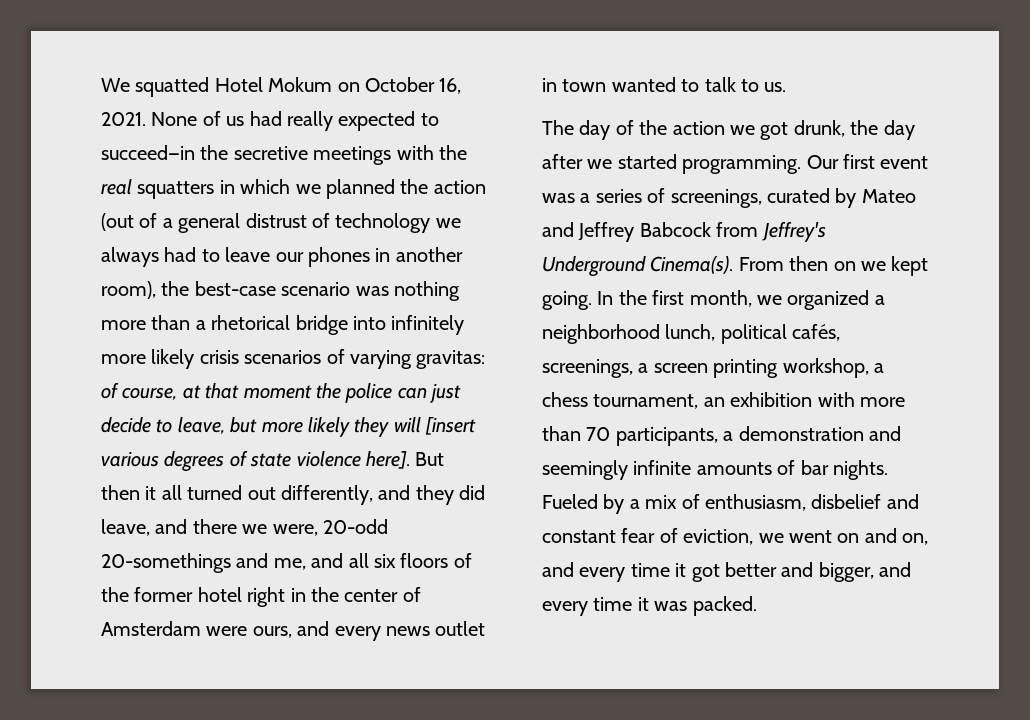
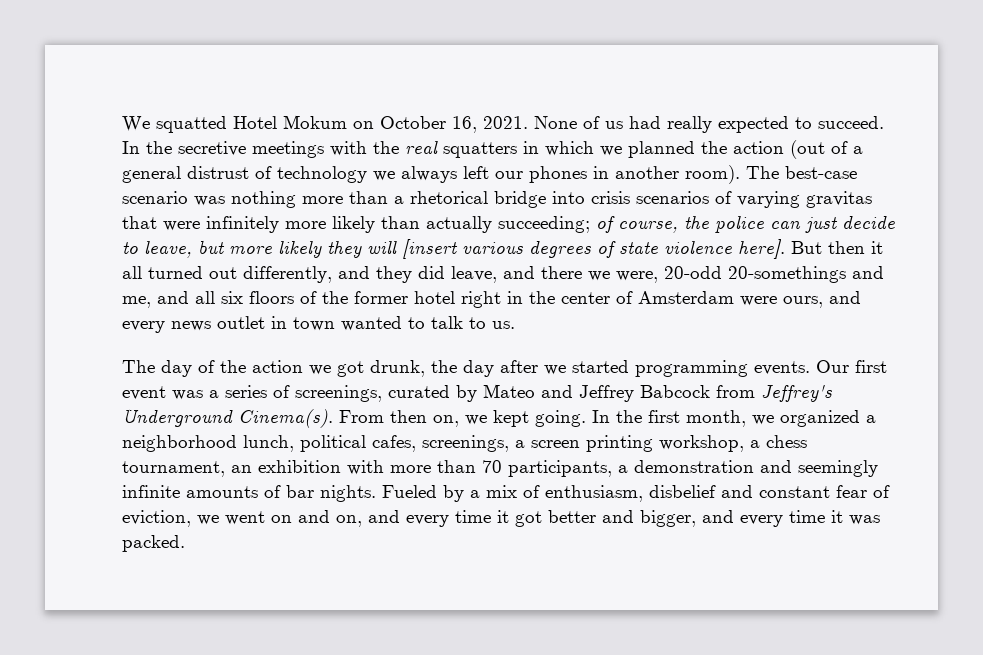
- None of us had really expected to succeed—in the secretive meetings with the real squatters in which we planned the action (out of a general distrust of technology we always had to leave our phones in another room), the best-case scenario was nothing more than a rhetorical bridge into infinitely more likely crisis scenarios of varying gravitas: of course, at that moment the police can just decide to leave, but more likely they will [insert various degrees of state violence here].
+ None of us had really expected to succeed. In the secretive meetings with the real squatters in which we planned the action (out of a general distrust of technology we always left our phones in another room). The best-case scenario was nothing more than a rhetorical bridge into crisis scenarios of varying gravitas that were infinitely more likely than actually succeeding; of course, the police can just decide to leave, but more likely they will [insert various degrees of state violence here].
- The day of the action we got drunk, the day after we started programming.
+ The day of the action we got drunk, the day after we started programming events.
- From then on we kept going.
+ From then on, we kept going.
- In the first month, we organized a neighborhood lunch, political cafés, screenings, a screen printing workshop, a chess tournament, an exhibition with more than 70 participants, a demonstration and seemingly infinite amounts of bar nights.
+ In the first month, we organized a neighborhood lunch, political cafes, screenings, a screen printing workshop, a chess tournament, an exhibition with more than 70 participants, a demonstration and seemingly infinite amounts of bar nights.

